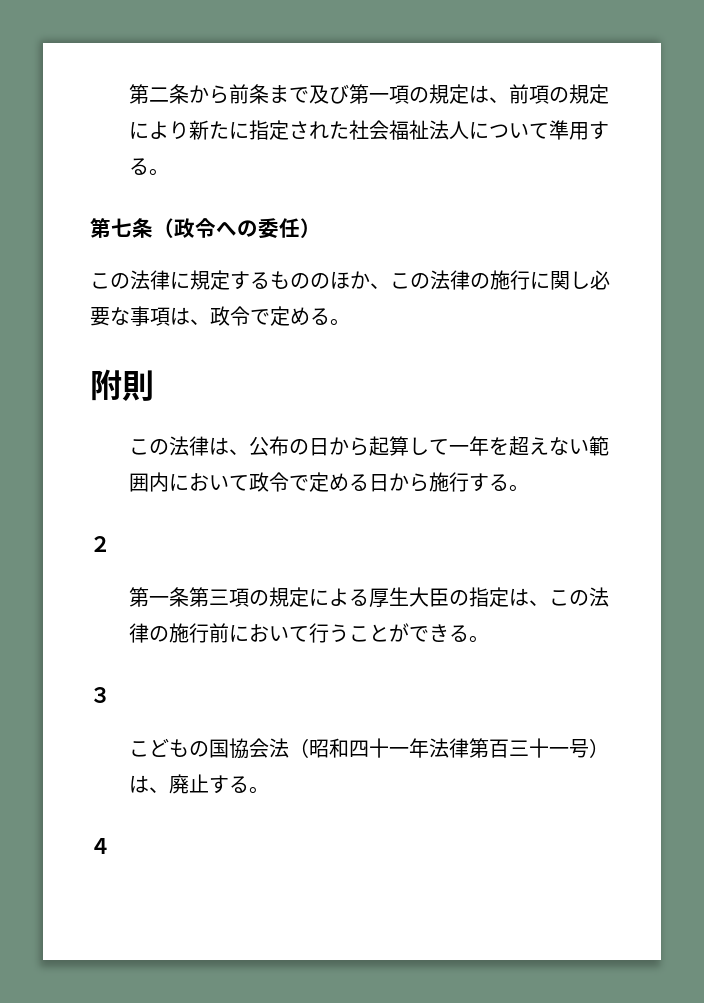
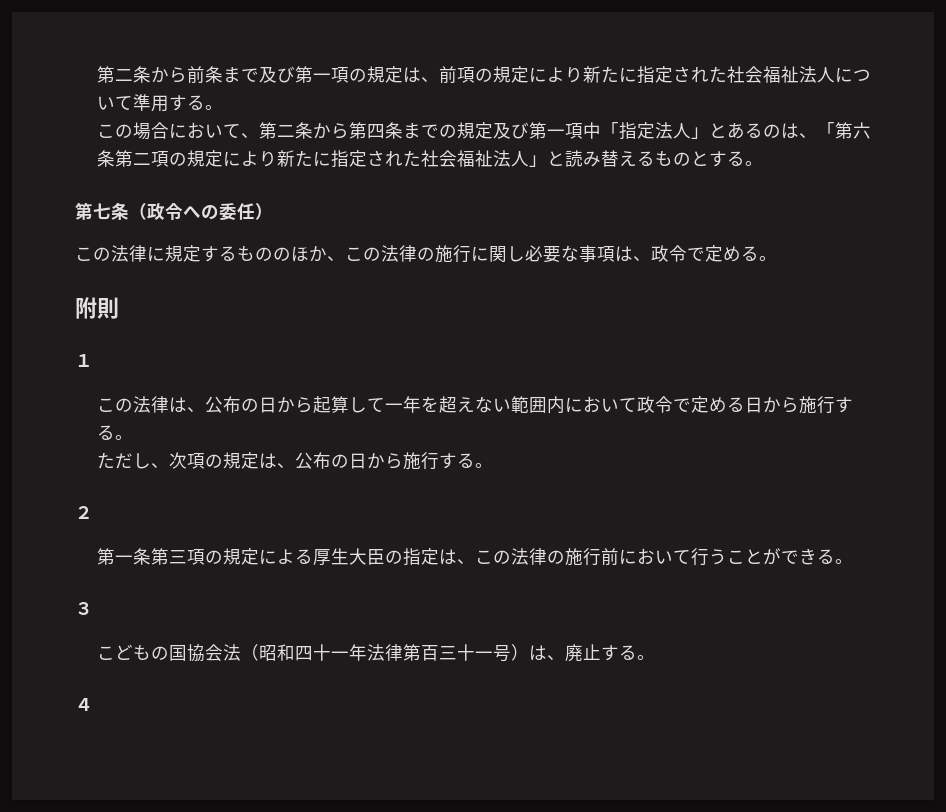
+ この場合において、第二条から第四条までの規定及び第一項中「指定法人」とあるのは、「第六条第二項の規定により新たに指定された社会福祉法人」と読み替えるものとする。
+ １
+ ただし、次項の規定は、公布の日から施行する。

